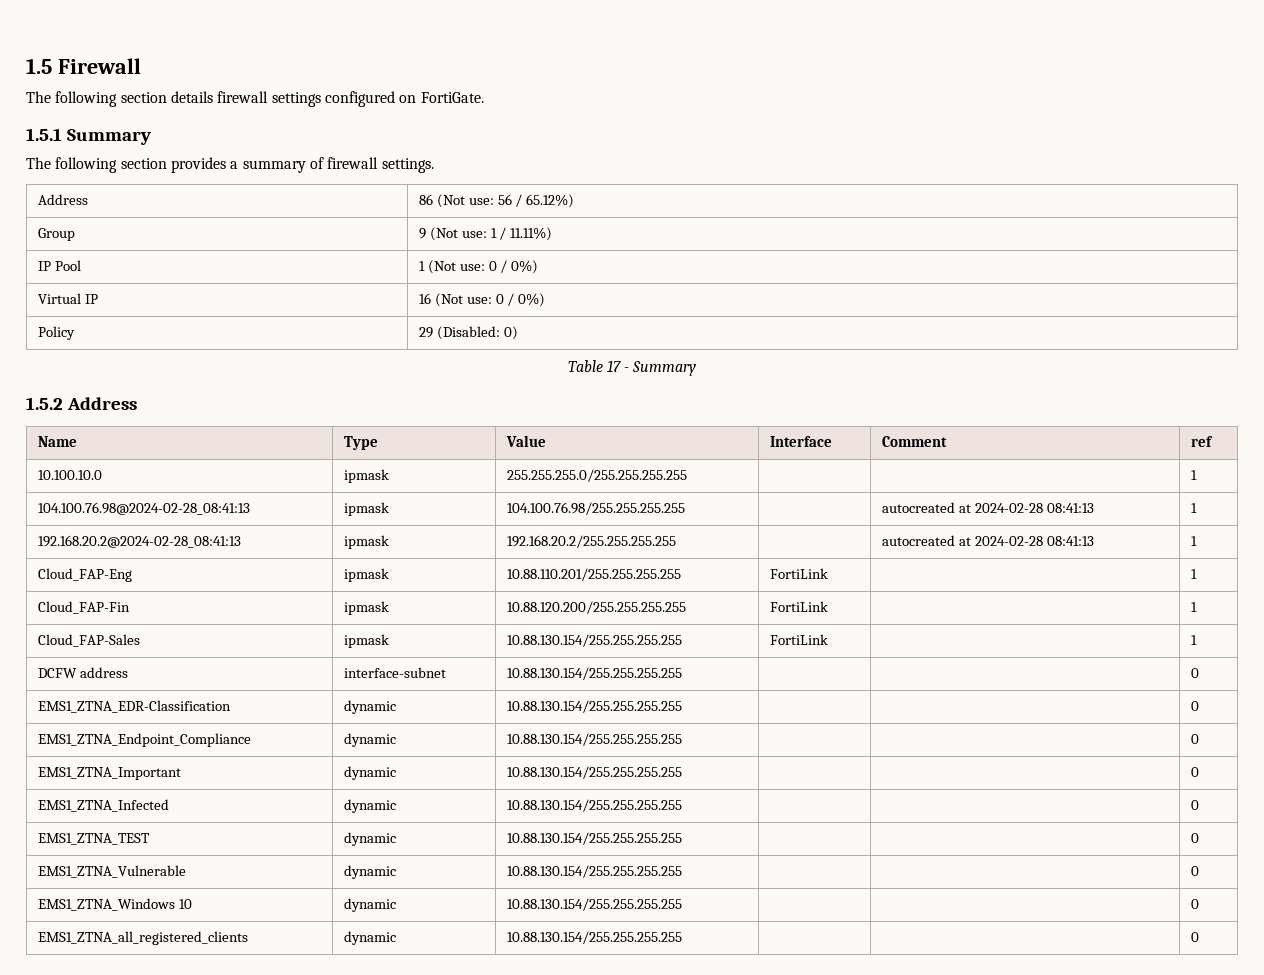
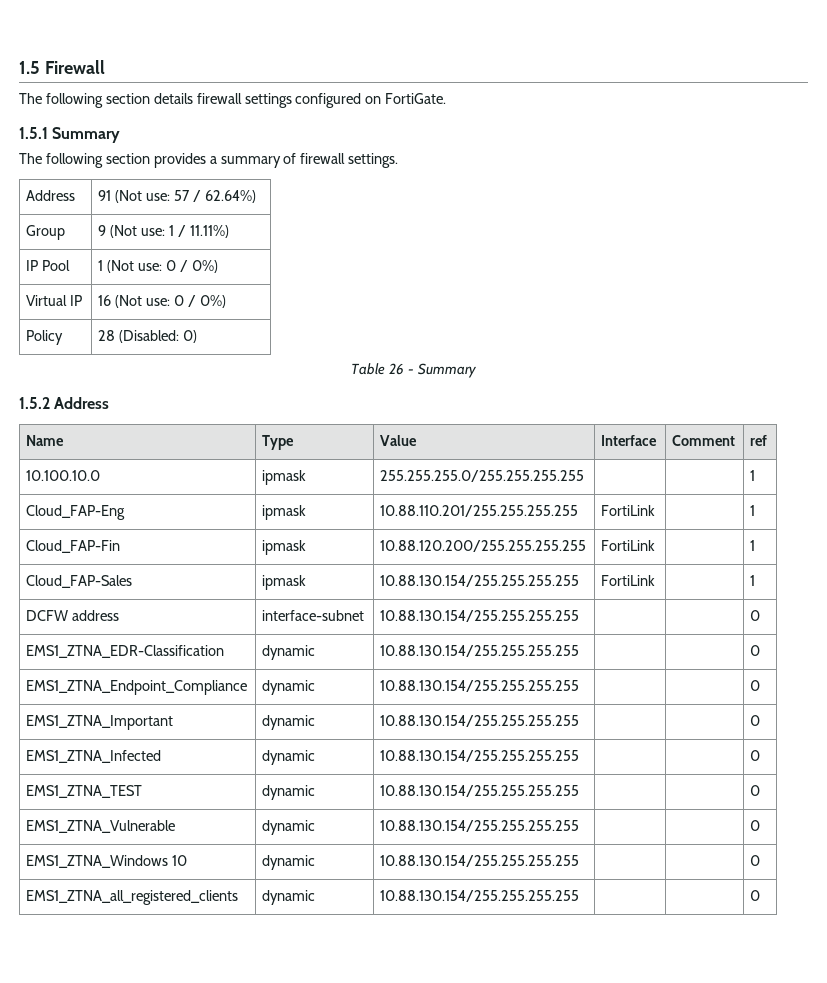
- Address | 86 (Not use: 56 / 65.12%)
+ Address | 91 (Not use: 57 / 62.64%)
- Policy | 29 (Disabled: 0)
+ Policy | 28 (Disabled: 0)
- Table 17 - Summary
+ Table 26 - Summary
- 104.100.76.98@2024-02-28_08:41:13 | ipmask | 104.100.76.98/255.255.255.255 | | autocreated at 2024-02-28 08:41:13 | 1
- 192.168.20.2@2024-02-28_08:41:13 | ipmask | 192.168.20.2/255.255.255.255 | | autocreated at 2024-02-28 08:41:13 | 1

